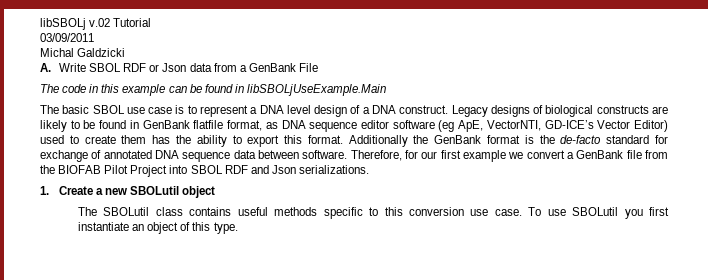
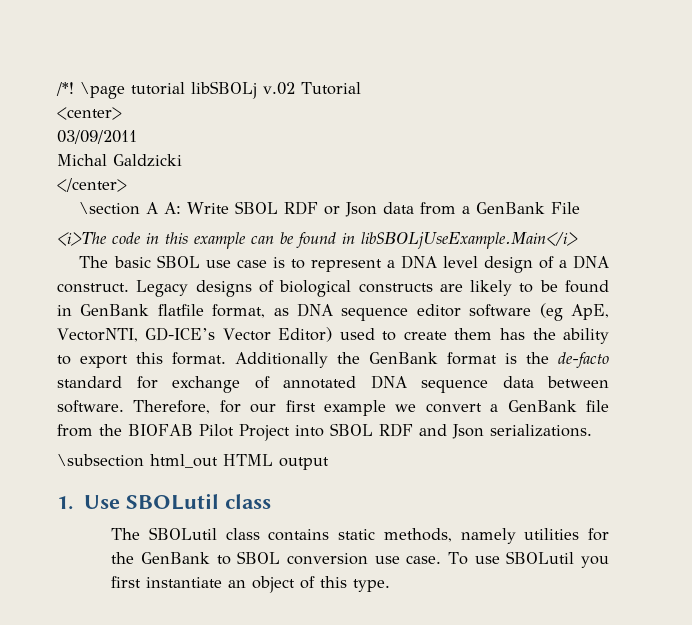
- libSBOLj v.02 Tutorial
+ /*! \page tutorial libSBOLj v.02 Tutorial
+ <center>
- A. Write SBOL RDF or Json data from a GenBank File
+ </center>
+ \section A A: Write SBOL RDF or Json data from a GenBank File
- The code in this example can be found in libSBOLjUseExample.Main
+ <i>The code in this example can be found in libSBOLjUseExample.Main</i>
- 1. Create a new SBOLutil object
- The SBOLutil class contains useful methods specific to this conversion use case.
+ \subsection html_out HTML output
+ 1. Use SBOLutil class
+ The SBOLutil class contains static methods, namely utilities for the GenBank to SBOL conversion use case.

